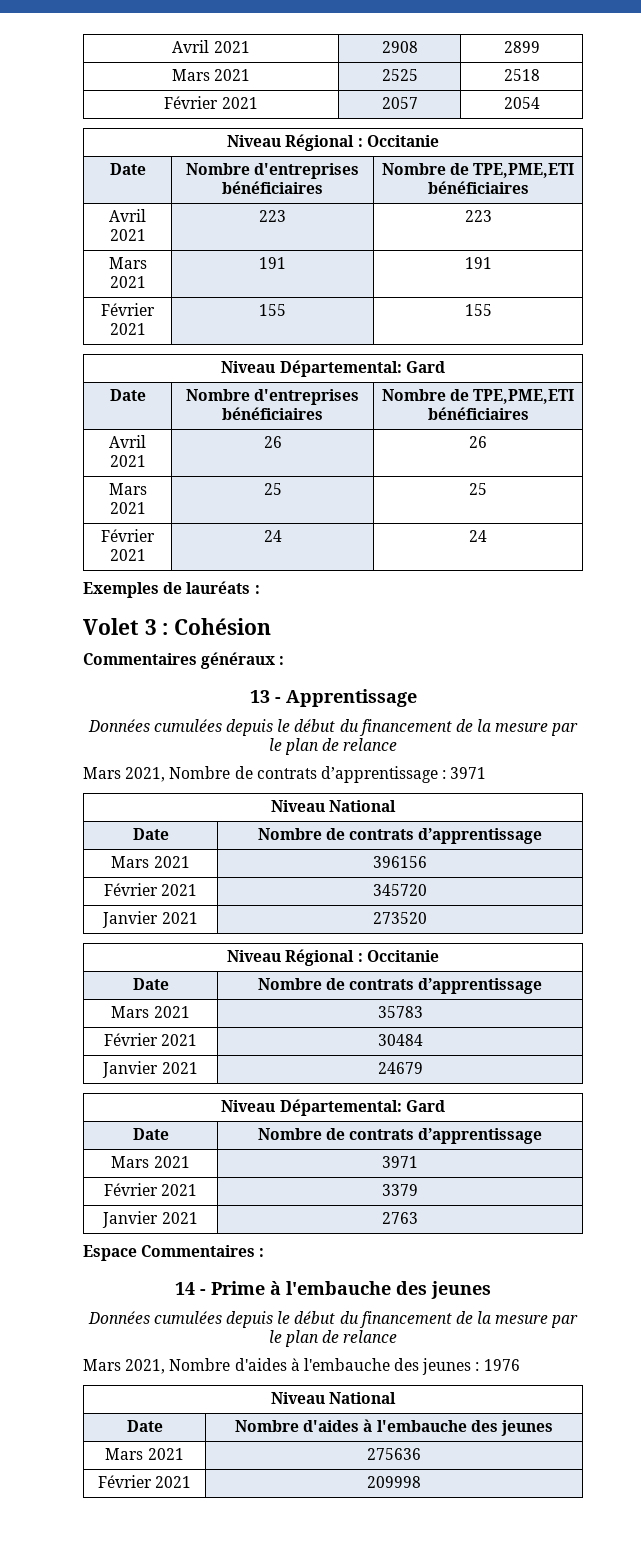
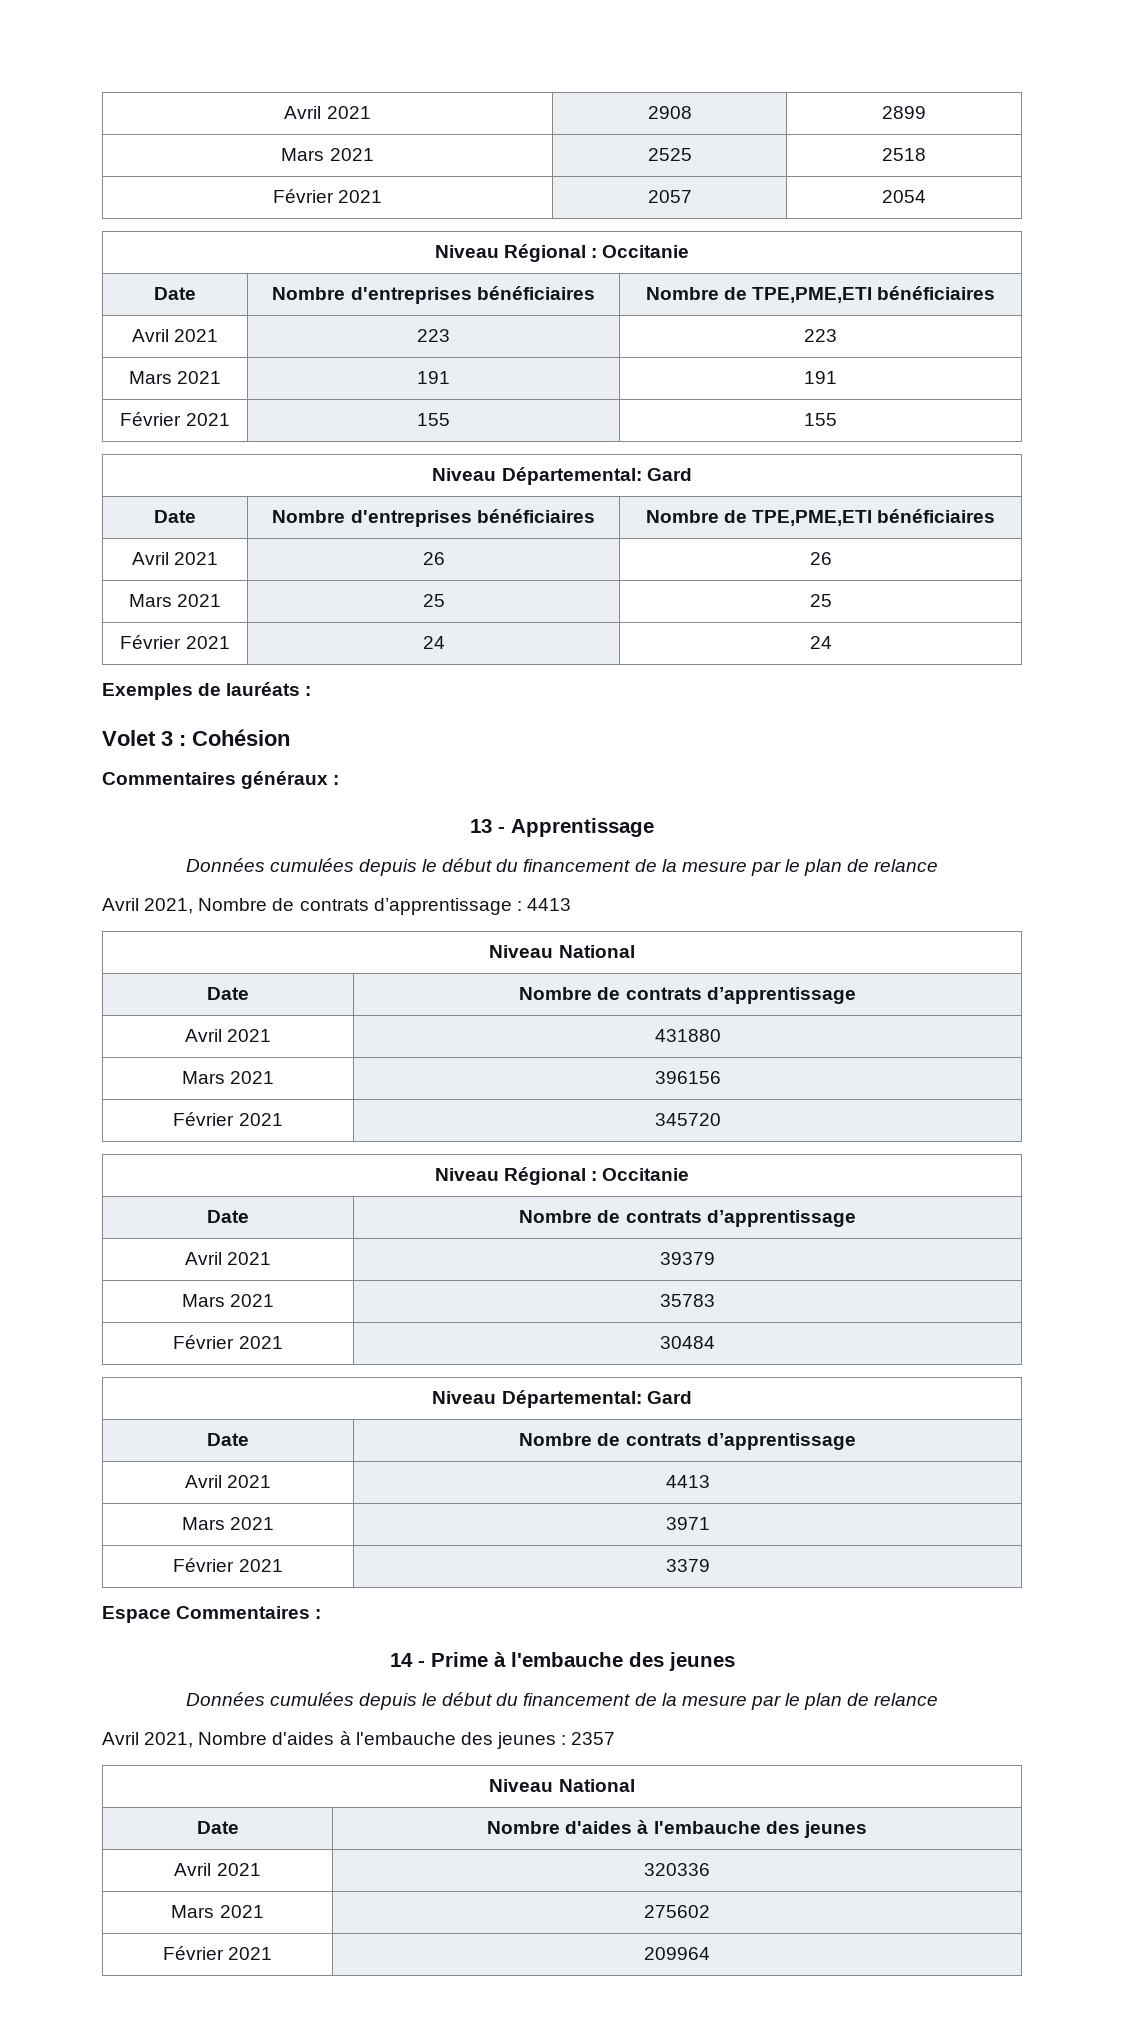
- Mars 2021, Nombre de contrats d’apprentissage : 3971
+ Avril 2021, Nombre de contrats d’apprentissage : 4413
+ Avril 2021 | 431880
- Janvier 2021 | 273520
+ Avril 2021 | 39379
- Janvier 2021 | 24679
+ Avril 2021 | 4413
- Janvier 2021 | 2763
- Mars 2021, Nombre d'aides à l'embauche des jeunes : 1976
+ Avril 2021, Nombre d'aides à l'embauche des jeunes : 2357
- Mars 2021 | 275636
- Février 2021 | 209998
+ Avril 2021 | 320336
+ Mars 2021 | 275602
+ Février 2021 | 209964

